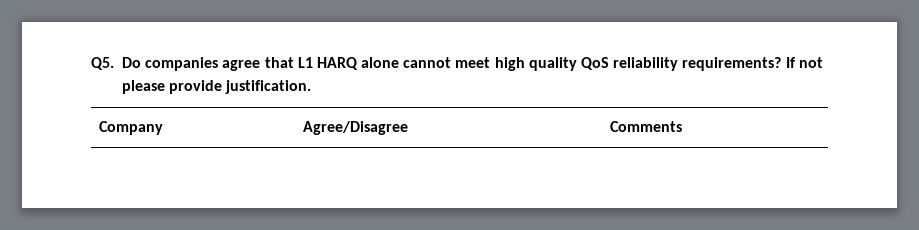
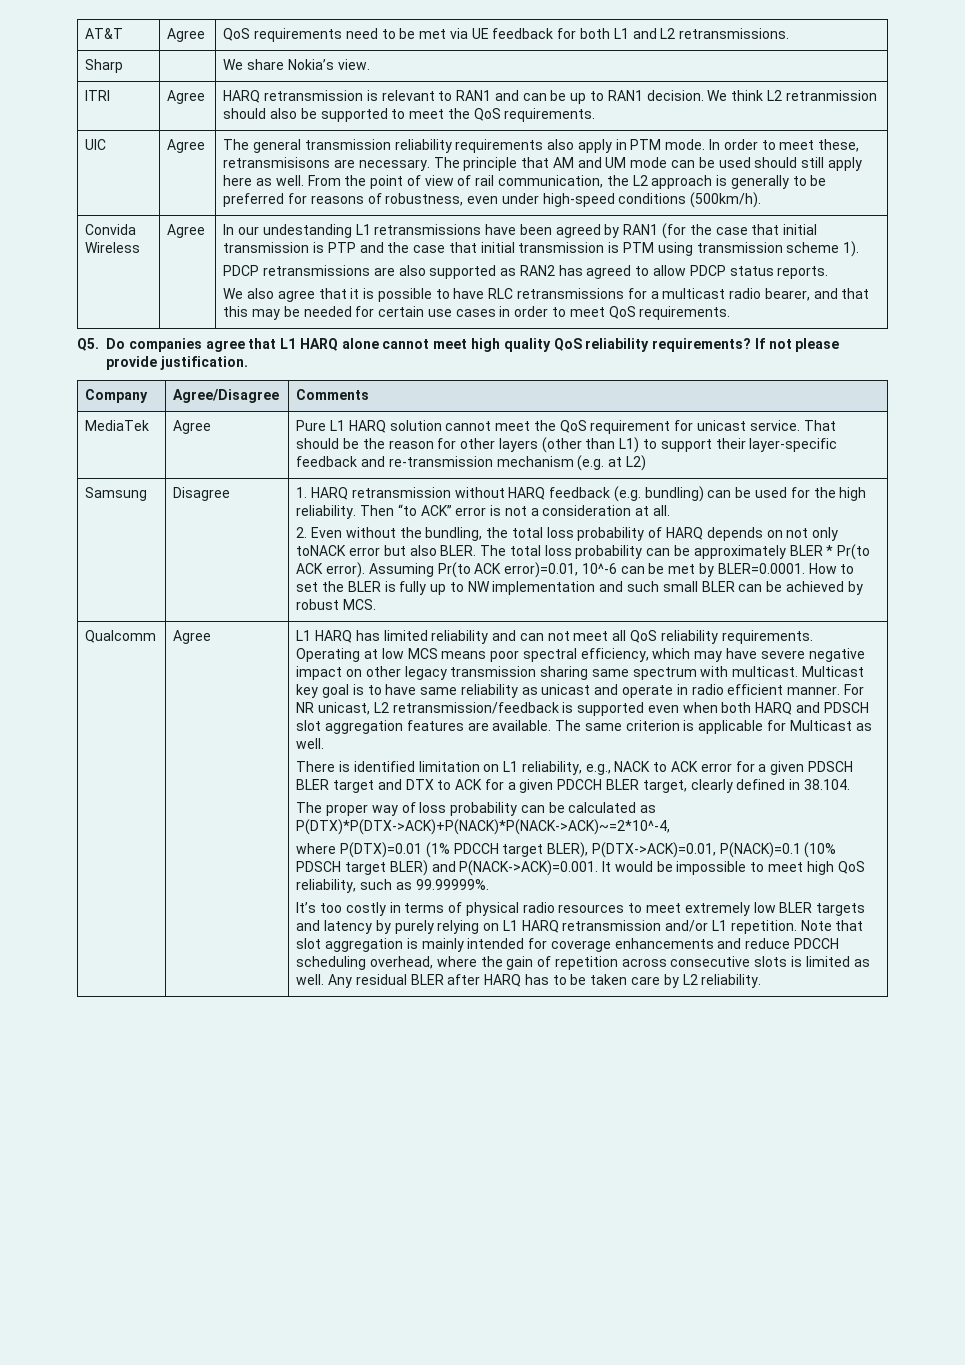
+ AT&T | Agree | QoS requirements need to be met via UE feedback for both L1 and L2 retransmissions.
+ Sharp | | We share Nokia’s view.
+ ITRI | Agree | HARQ retransmission is relevant to RAN1 and can be up to RAN1 decision. We think L2 retranmission should also be supported to meet the QoS requirements.
+ UIC | Agree | The general transmission reliability requirements also apply in PTM mode. In order to meet these, retransmisisons are necessary. The principle that AM and UM mode can be used should still apply here as well. From the point of view of rail communication, the L2 approach is generally to be preferred for reasons of robustness, even under high-speed conditions (500km/h).
+ Convida Wireless | Agree | In our undestanding L1 retransmissions have been agreed by RAN1 (for the case that initial transmission is PTP and the case that initial transmission is PTM using transmission scheme 1).
+ PDCP retransmissions are also supported as RAN2 has agreed to allow PDCP status reports.
+ We also agree that it is possible to have RLC retransmissions for a multicast radio bearer, and that this may be needed for certain use cases in order to meet QoS requirements.
+ MediaTek | Agree | Pure L1 HARQ solution cannot meet the QoS requirement for unicast service. That should be the reason for other layers (other than L1) to support their layer-specific feedback and re-transmission mechanism (e.g. at L2)
+ Samsung | Disagree | 1. HARQ retransmission without HARQ feedback (e.g. bundling) can be used for the high reliability. Then “to ACK” error is not a consideration at all.
+ 2. Even without the bundling, the total loss probability of HARQ depends on not only toNACK error but also BLER. The total loss probability can be approximately BLER * Pr(to ACK error). Assuming Pr(to ACK error)=0.01, 10^-6 can be met by BLER=0.0001. How to set the BLER is fully up to NW implementation and such small BLER can be achieved by robust MCS.
+ Qualcomm | Agree | L1 HARQ has limited reliability and can not meet all QoS reliability requirements. Operating at low MCS means poor spectral efficiency, which may have severe negative impact on other legacy transmission sharing same spectrum with multicast. Multicast key goal is to have same reliability as unicast and operate in radio efficient manner. For NR unicast, L2 retransmission/feedback is supported even when both HARQ and PDSCH slot aggregation features are available. The same criterion is applicable for Multicast as well.
+ There is identified limitation on L1 reliability, e.g., NACK to ACK error for a given PDSCH BLER target and DTX to ACK for a given PDCCH BLER target, clearly defined in 38.104.
+ The proper way of loss probability can be calculated as P(DTX)*P(DTX->ACK)+P(NACK)*P(NACK->ACK)~=2*10^-4,
+ where P(DTX)=0.01 (1% PDCCH target BLER), P(DTX->ACK)=0.01, P(NACK)=0.1 (10% PDSCH target BLER) and P(NACK->ACK)=0.001. It would be impossible to meet high QoS reliability, such as 99.99999%.
+ It’s too costly in terms of physical radio resources to meet extremely low BLER targets and latency by purely relying on L1 HARQ retransmission and/or L1 repetition. Note that slot aggregation is mainly intended for coverage enhancements and reduce PDCCH scheduling overhead, where the gain of repetition across consecutive slots is limited as well. Any residual BLER after HARQ has to be taken care by L2 reliability.

